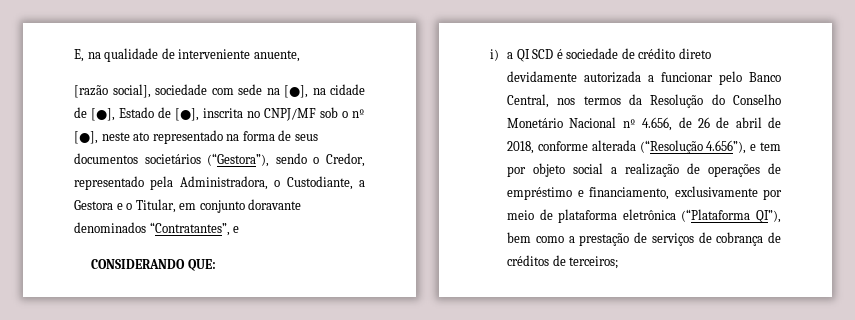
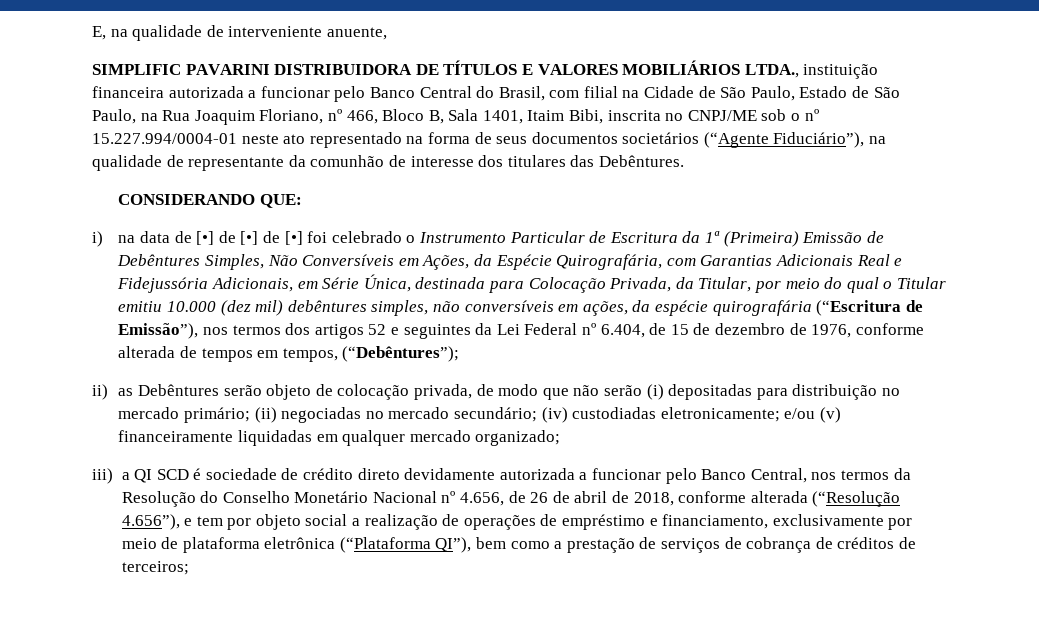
- [razão social], sociedade com sede na [●], na cidade de [●], Estado de [●], inscrita no CNPJ/MF sob o nº [●], neste ato representado na forma de seus documentos societários (“Gestora”), sendo o Credor, representado pela Administradora, o Custodiante, a Gestora e o Titular, em conjunto doravante denominados “Contratantes”, e
+ SIMPLIFIC PAVARINI DISTRIBUIDORA DE TÍTULOS E VALORES MOBILIÁRIOS LTDA., instituição financeira autorizada a funcionar pelo Banco Central do Brasil, com filial na Cidade de São Paulo, Estado de São Paulo, na Rua Joaquim Floriano, nº 466, Bloco B, Sala 1401, Itaim Bibi, inscrita no CNPJ/ME sob o nº 15.227.994/0004-01 neste ato representado na forma de seus documentos societários (“Agente Fiduciário”), na qualidade de representante da comunhão de interesse dos titulares das Debêntures.
  CONSIDERANDO QUE:
- i) a QI SCD é sociedade de crédito direto devidamente autorizada a funcionar pelo Banco Central, nos termos da Resolução do Conselho Monetário Nacional nº 4.656, de 26 de abril de 2018, conforme alterada (“Resolução 4.656”), e tem por objeto social a realização de operações de empréstimo e financiamento, exclusivamente por meio de plataforma eletrônica (“Plataforma QI”), bem como a prestação de serviços de cobrança de créditos de terceiros;
+ i) na data de [•] de [•] de [•] foi celebrado o Instrumento Particular de Escritura da 1ª (Primeira) Emissão de Debêntures Simples, Não Conversíveis em Ações, da Espécie Quirografária, com Garantias Adicionais Real e Fidejussória Adicionais, em Série Única, destinada para Colocação Privada, da Titular, por meio do qual o Titular emitiu 10.000 (dez mil) debêntures simples, não conversíveis em ações, da espécie quirografária (“Escritura de Emissão”), nos termos dos artigos 52 e seguintes da Lei Federal nº 6.404, de 15 de dezembro de 1976, conforme alterada de tempos em tempos, (“Debêntures”);
+ ii) as Debêntures serão objeto de colocação privada, de modo que não serão (i) depositadas para distribuição no mercado primário; (ii) negociadas no mercado secundário; (iv) custodiadas eletronicamente; e/ou (v) financeiramente liquidadas em qualquer mercado organizado;
+ iii) a QI SCD é sociedade de crédito direto devidamente autorizada a funcionar pelo Banco Central, nos termos da Resolução do Conselho Monetário Nacional nº 4.656, de 26 de abril de 2018, conforme alterada (“Resolução 4.656”), e tem por objeto social a realização de operações de empréstimo e financiamento, exclusivamente por meio de plataforma eletrônica (“Plataforma QI”), bem como a prestação de serviços de cobrança de créditos de terceiros;

